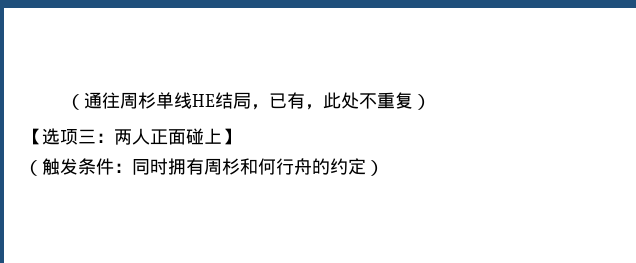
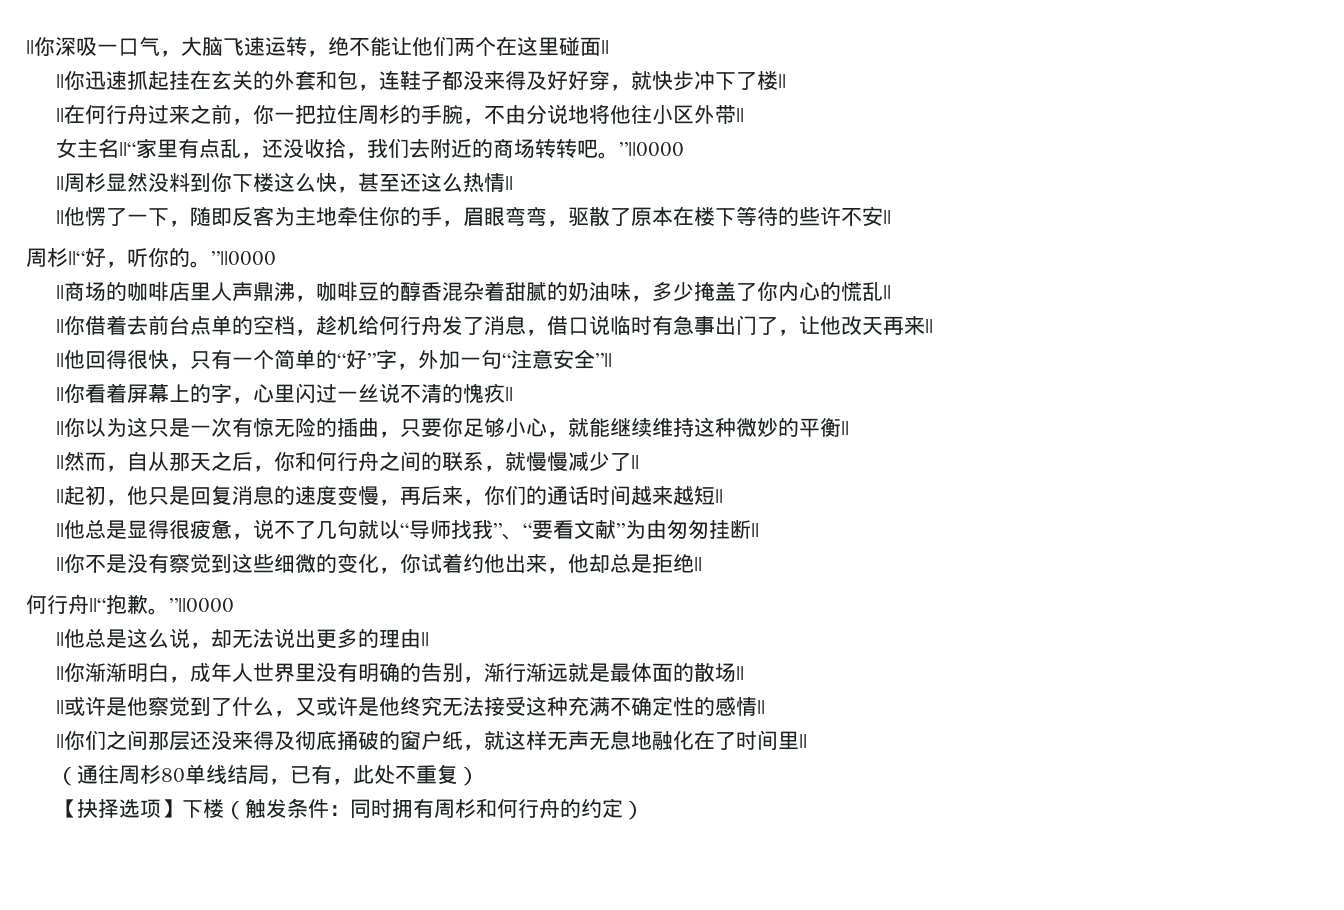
+ ||你深吸一口气，大脑飞速运转，绝不能让他们两个在这里碰面||
+ ||你迅速抓起挂在玄关的外套和包，连鞋子都没来得及好好穿，就快步冲下了楼||
+ ||在何行舟过来之前，你一把拉住周杉的手腕，不由分说地将他往小区外带||
+ 女主名||“家里有点乱，还没收拾，我们去附近的商场转转吧。”||0000
+ ||周杉显然没料到你下楼这么快，甚至还这么热情||
+ ||他愣了一下，随即反客为主地牵住你的手，眉眼弯弯，驱散了原本在楼下等待的些许不安||
+ 周杉||“好，听你的。”||0000
+ ||商场的咖啡店里人声鼎沸，咖啡豆的醇香混杂着甜腻的奶油味，多少掩盖了你内心的慌乱||
+ ||你借着去前台点单的空档，趁机给何行舟发了消息，借口说临时有急事出门了，让他改天再来||
+ ||他回得很快，只有一个简单的“好”字，外加一句“注意安全”||
+ ||你看着屏幕上的字，心里闪过一丝说不清的愧疚||
+ ||你以为这只是一次有惊无险的插曲，只要你足够小心，就能继续维持这种微妙的平衡||
+ ||然而，自从那天之后，你和何行舟之间的联系，就慢慢减少了||
+ ||起初，他只是回复消息的速度变慢，再后来，你们的通话时间越来越短||
+ ||他总是显得很疲惫，说不了几句就以“导师找我”、“要看文献”为由匆匆挂断||
+ ||你不是没有察觉到这些细微的变化，你试着约他出来，他却总是拒绝||
+ 何行舟||“抱歉。”||0000
+ ||他总是这么说，却无法说出更多的理由||
+ ||你渐渐明白，成年人世界里没有明确的告别，渐行渐远就是最体面的散场||
+ ||或许是他察觉到了什么，又或许是他终究无法接受这种充满不确定性的感情||
+ ||你们之间那层还没来得及彻底捅破的窗户纸，就这样无声无息地融化在了时间里||
- （通往周杉单线HE结局，已有，此处不重复）
+ （通往周杉80单线结局，已有，此处不重复）
- 【选项三：两人正面碰上】
- （触发条件：同时拥有周杉和何行舟的约定）
+ 【抉择选项】下楼（触发条件：同时拥有周杉和何行舟的约定）

